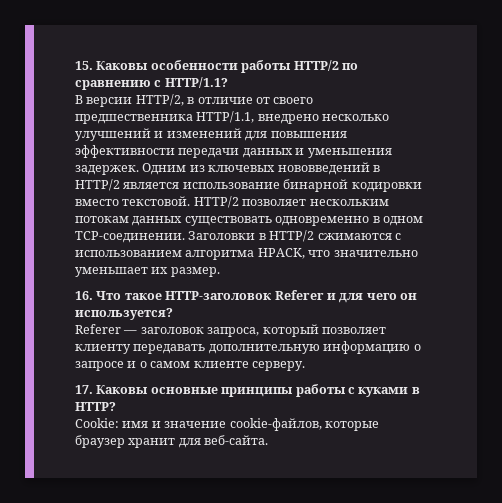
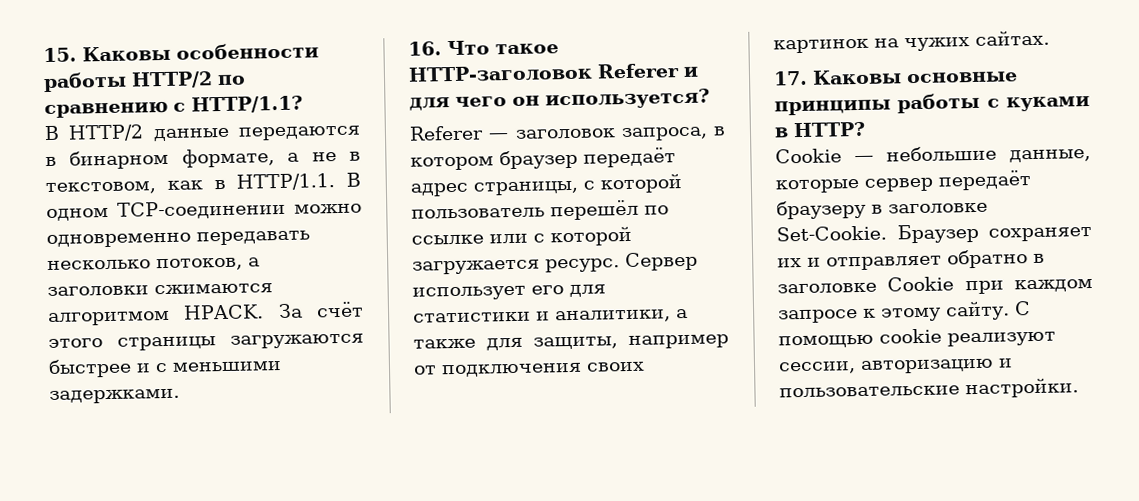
- В версии HTTP/2, в отличие от своего предшественника HTTP/1.1, внедрено несколько улучшений и изменений для повышения эффективности передачи данных и уменьшения задержек. Одним из ключевых нововведений в HTTP/2 является использование бинарной кодировки вместо текстовой. HTTP/2 позволяет нескольким потокам данных существовать одновременно в одном TCP-соединении. Заголовки в HTTP/2 сжимаются с использованием алгоритма HPACK, что значительно уменьшает их размер.
+ В HTTP/2 данные передаются в бинарном формате, а не в текстовом, как в HTTP/1.1. В одном TCP-соединении можно одновременно передавать несколько потоков, а заголовки сжимаются алгоритмом HPACK. За счёт этого страницы загружаются быстрее и с меньшими задержками.
- Referer — заголовок запроса, который позволяет клиенту передавать дополнительную информацию о запросе и о самом клиенте серверу.
+ Referer — заголовок запроса, в котором браузер передаёт адрес страницы, с которой пользователь перешёл по ссылке или с которой загружается ресурс. Сервер использует его для статистики и аналитики, а также для защиты, например от подключения своих картинок на чужих сайтах.
- Cookie: имя и значение cookie-файлов, которые браузер хранит для веб-сайта.
+ Cookie — небольшие данные, которые сервер передаёт браузеру в заголовке Set-Cookie. Браузер сохраняет их и отправляет обратно в заголовке Cookie при каждом запросе к этому сайту. С помощью cookie реализуют сессии, авторизацию и пользовательские настройки.

